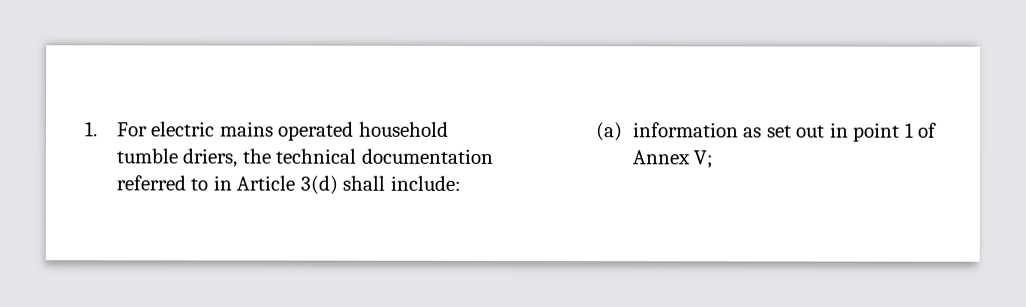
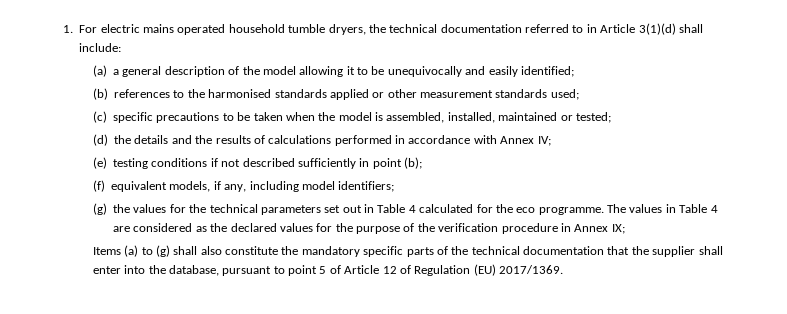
- 1. For electric mains operated household tumble driers, the technical documentation referred to in Article 3(d) shall include:
+ 1. For electric mains operated household tumble dryers, the technical documentation referred to in Article 3(1)(d) shall include:
- (a) information as set out in point 1 of Annex V;
+ (a) a general description of the model allowing it to be unequivocally and easily identified;
+ (b) references to the harmonised standards applied or other measurement standards used;
+ (c) specific precautions to be taken when the model is assembled, installed, maintained or tested;
+ (d) the details and the results of calculations performed in accordance with Annex IV;
+ (e) testing conditions if not described sufficiently in point (b);
+ (f) equivalent models, if any, including model identifiers;
+ (g) the values for the technical parameters set out in Table 4 calculated for the eco programme. The values in Table 4 are considered as the declared values for the purpose of the verification procedure in Annex IX;
+ Items (a) to (g) shall also constitute the mandatory specific parts of the technical documentation that the supplier shall enter into the database, pursuant to point 5 of Article 12 of Regulation (EU) 2017/1369.

